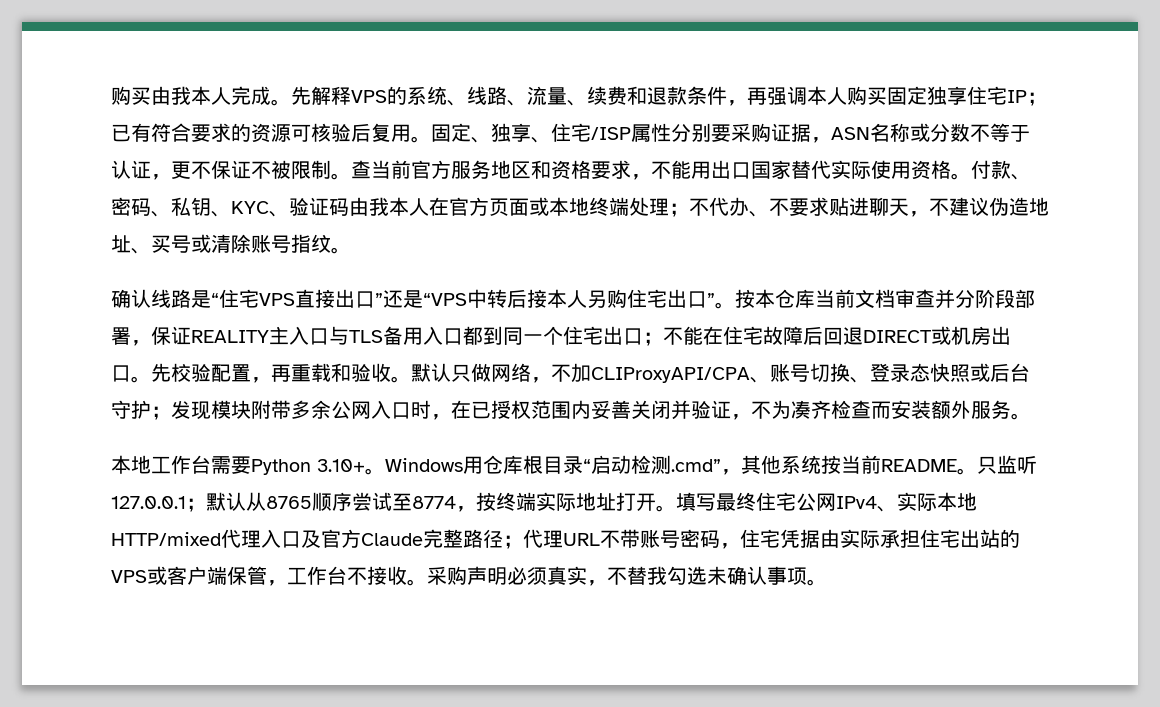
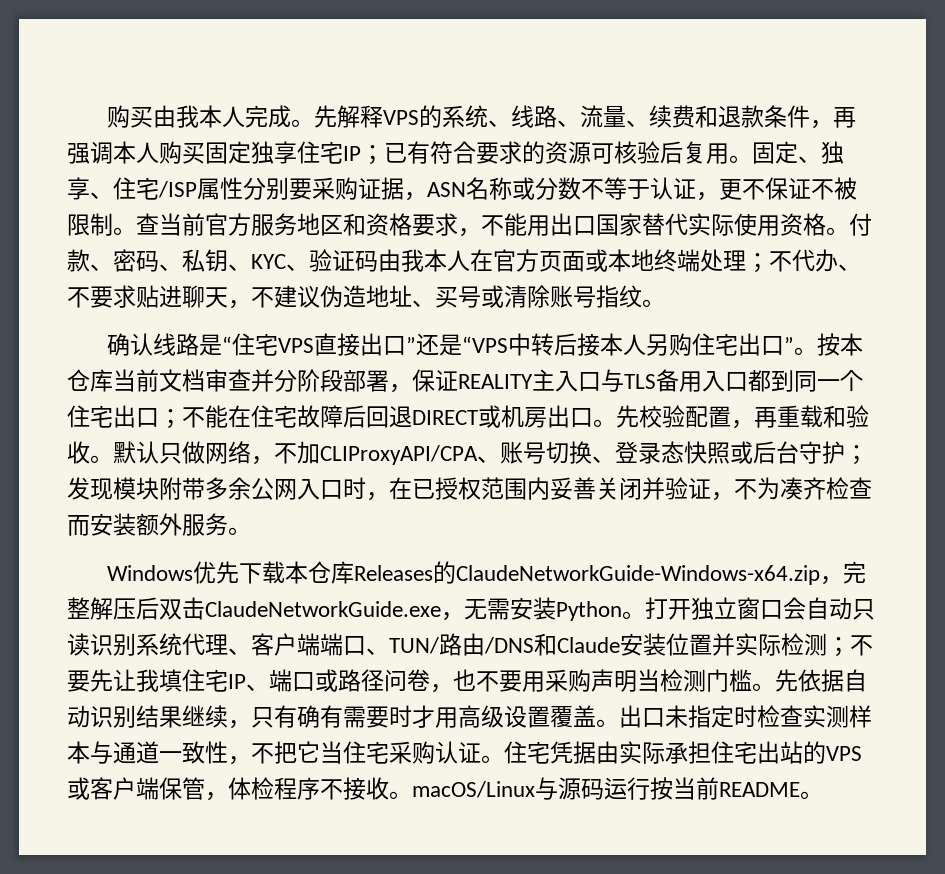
- 本地工作台需要Python 3.10+。Windows用仓库根目录“启动检测.cmd”，其他系统按当前README。只监听127.0.0.1；默认从8765顺序尝试至8774，按终端实际地址打开。填写最终住宅公网IPv4、实际本地HTTP/mixed代理入口及官方Claude完整路径；代理URL不带账号密码，住宅凭据由实际承担住宅出站的VPS或客户端保管，工作台不接收。采购声明必须真实，不替我勾选未确认事项。
+ Windows优先下载本仓库Releases的ClaudeNetworkGuide-Windows-x64.zip，完整解压后双击ClaudeNetworkGuide.exe，无需安装Python。打开独立窗口会自动只读识别系统代理、客户端端口、TUN/路由/DNS和Claude安装位置并实际检测；不要先让我填住宅IP、端口或路径问卷，也不要用采购声明当检测门槛。先依据自动识别结果继续，只有确有需要时才用高级设置覆盖。出口未指定时检查实测样本与通道一致性，不把它当住宅采购认证。住宅凭据由实际承担住宅出站的VPS或客户端保管，体检程序不接收。macOS/Linux与源码运行按当前README。

